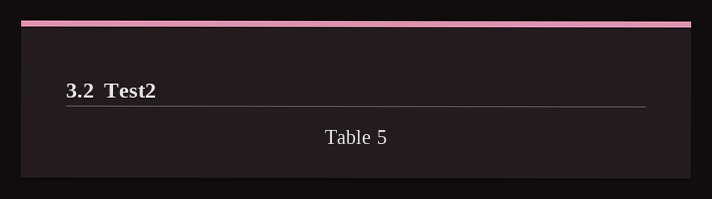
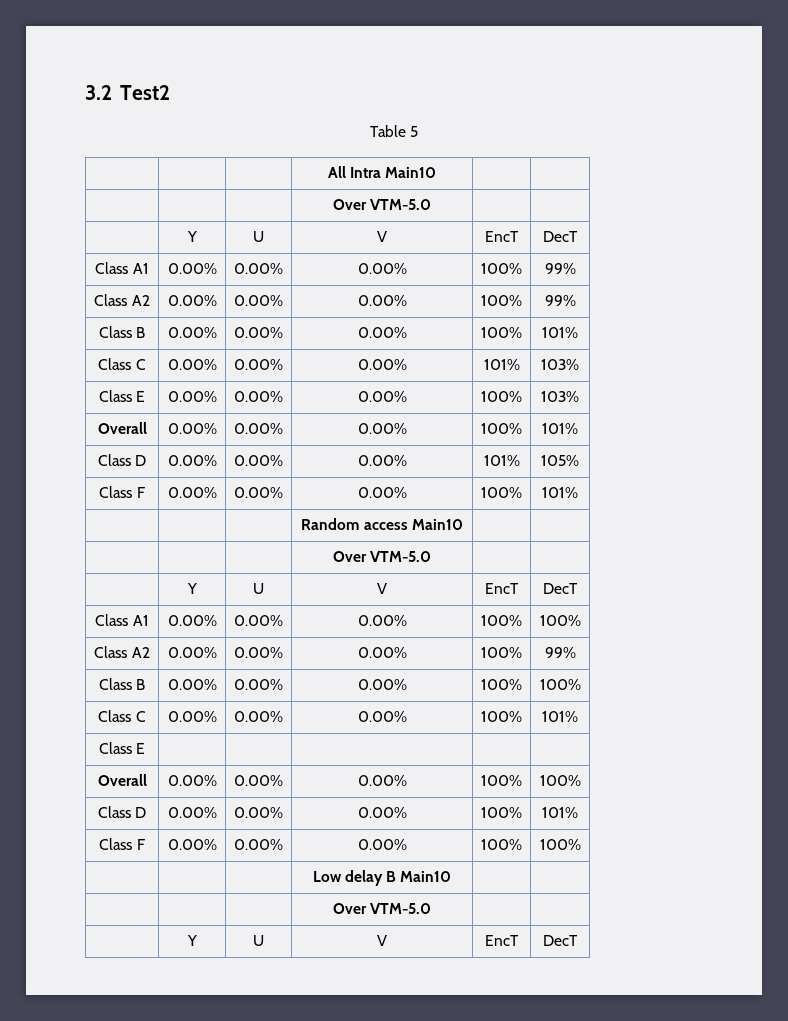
+ | | | All Intra Main10 | |
+ | | | Over VTM-5.0 | |
+ | Y | U | V | EncT | DecT
+ Class A1 | 0.00% | 0.00% | 0.00% | 100% | 99%
+ Class A2 | 0.00% | 0.00% | 0.00% | 100% | 99%
+ Class B | 0.00% | 0.00% | 0.00% | 100% | 101%
+ Class C | 0.00% | 0.00% | 0.00% | 101% | 103%
+ Class E | 0.00% | 0.00% | 0.00% | 100% | 103%
+ Overall | 0.00% | 0.00% | 0.00% | 100% | 101%
+ Class D | 0.00% | 0.00% | 0.00% | 101% | 105%
+ Class F | 0.00% | 0.00% | 0.00% | 100% | 101%
+ | | | Random access Main10 | |
+ | | | Over VTM-5.0 | |
+ | Y | U | V | EncT | DecT
+ Class A1 | 0.00% | 0.00% | 0.00% | 100% | 100%
+ Class A2 | 0.00% | 0.00% | 0.00% | 100% | 99%
+ Class B | 0.00% | 0.00% | 0.00% | 100% | 100%
+ Class C | 0.00% | 0.00% | 0.00% | 100% | 101%
+ Class E | | | | |
+ Overall | 0.00% | 0.00% | 0.00% | 100% | 100%
+ Class D | 0.00% | 0.00% | 0.00% | 100% | 101%
+ Class F | 0.00% | 0.00% | 0.00% | 100% | 100%
+ | | | Low delay B Main10 | |
+ | | | Over VTM-5.0 | |
+ | Y | U | V | EncT | DecT

